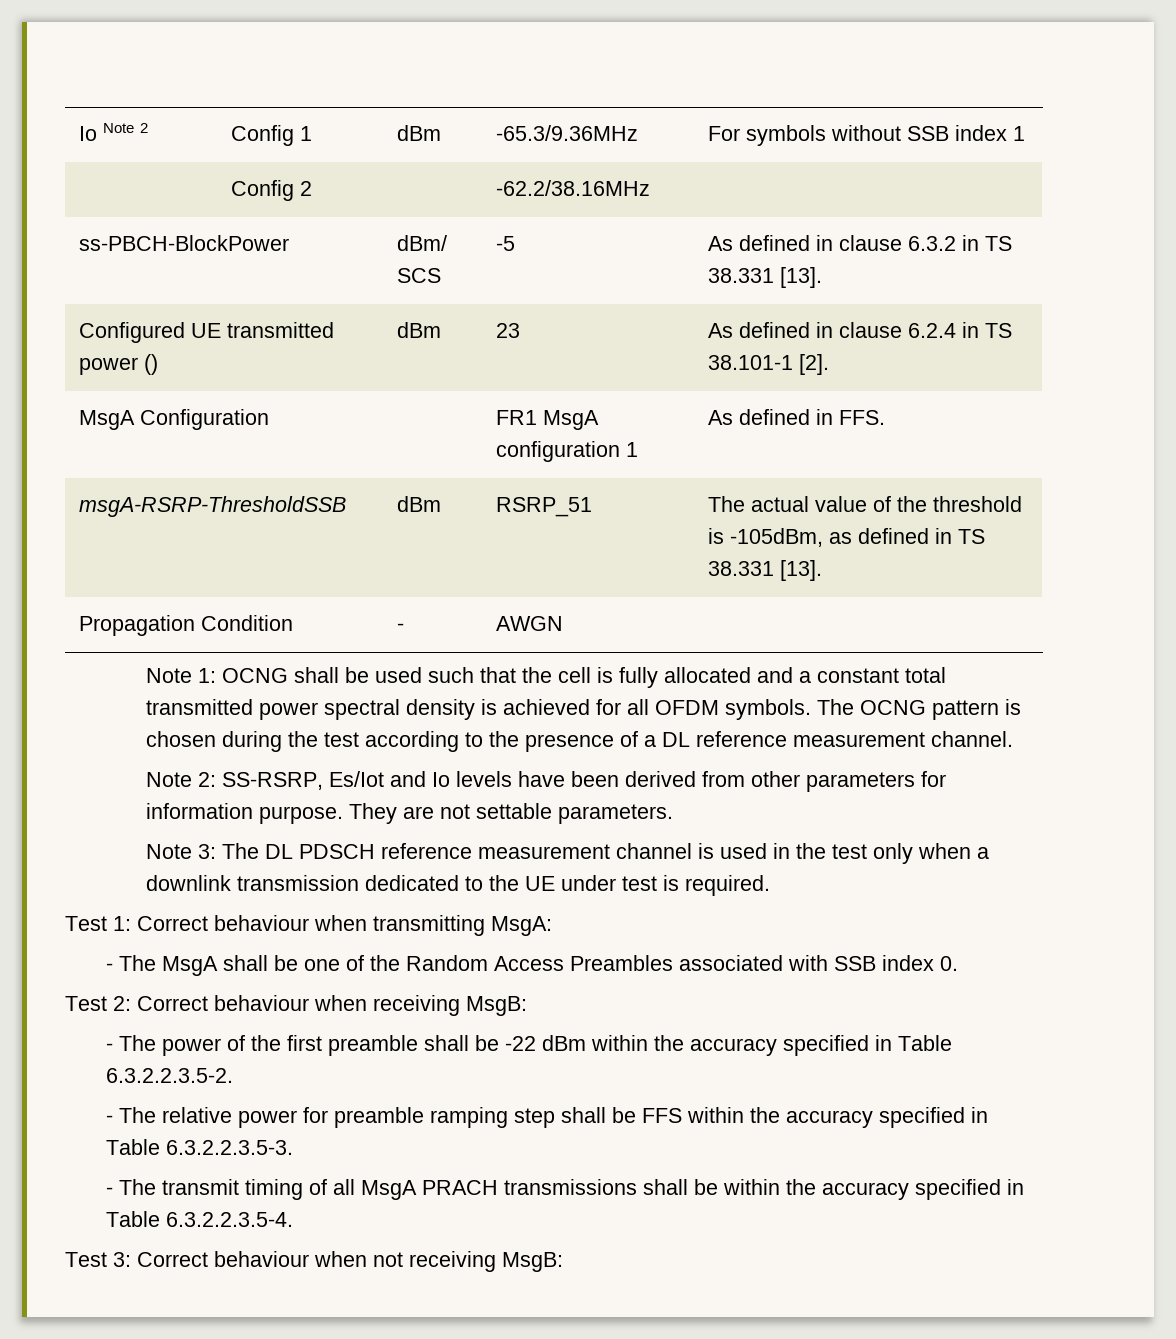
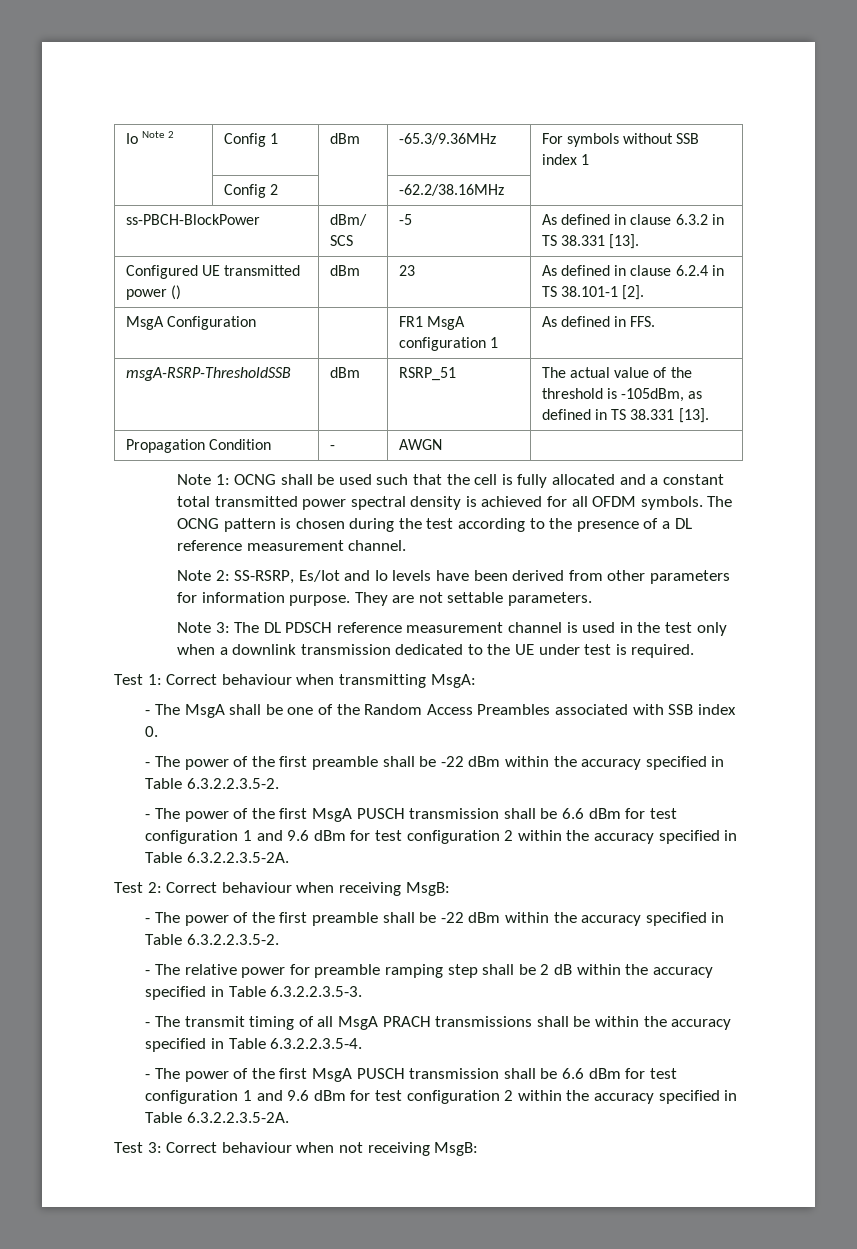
  - The MsgA shall be one of the Random Access Preambles associated with SSB index 0.
+ - The power of the first preamble shall be -22 dBm within the accuracy specified in Table 6.3.2.2.3.5-2.
+ - The power of the first MsgA PUSCH transmission shall be 6.6 dBm for test configuration 1 and 9.6 dBm for test configuration 2 within the accuracy specified in Table 6.3.2.2.3.5-2A.
- - The relative power for preamble ramping step shall be FFS within the accuracy specified in Table 6.3.2.2.3.5-3.
+ - The relative power for preamble ramping step shall be 2 dB within the accuracy specified in Table 6.3.2.2.3.5-3.
  - The transmit timing of all MsgA PRACH transmissions shall be within the accuracy specified in Table 6.3.2.2.3.5-4.
+ - The power of the first MsgA PUSCH transmission shall be 6.6 dBm for test configuration 1 and 9.6 dBm for test configuration 2 within the accuracy specified in Table 6.3.2.2.3.5-2A.

